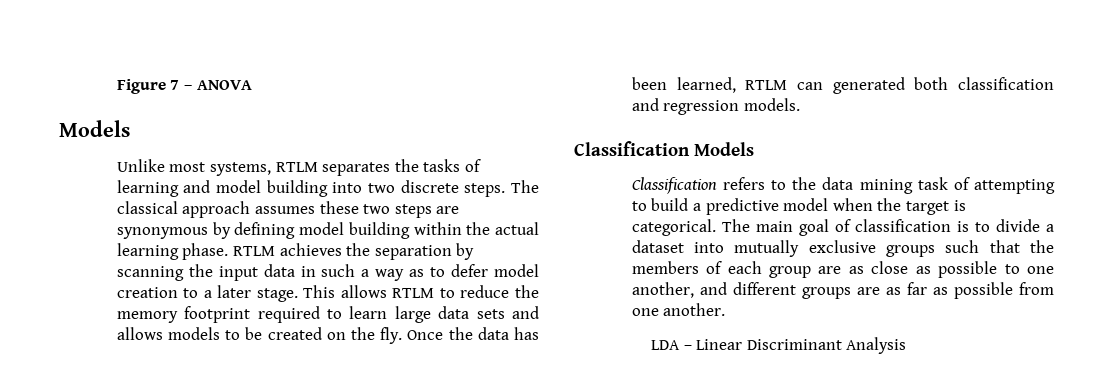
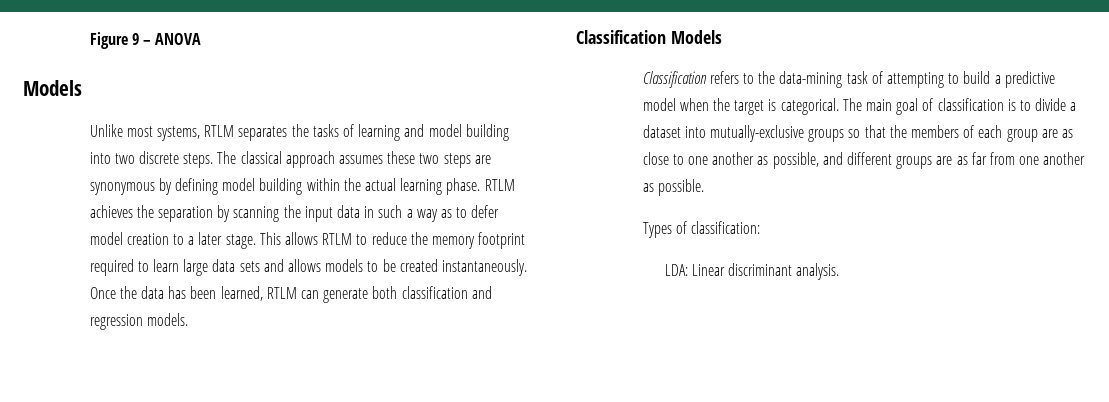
- Figure 7 – ANOVA
+ Figure 9 – ANOVA
- This allows RTLM to reduce the memory footprint required to learn large data sets and allows models to be created on the fly.
+ This allows RTLM to reduce the memory footprint required to learn large data sets and allows models to be created instantaneously.
- Once the data has been learned, RTLM can generated both classification and regression models.
+ Once the data has been learned, RTLM can generate both classification and regression models.
- Classification refers to the data mining task of attempting to build a predictive model when the target is categorical.
+ Classification refers to the data-mining task of attempting to build a predictive model when the target is categorical.
- The main goal of classification is to divide a dataset into mutually exclusive groups such that the members of each group are as close as possible to one another, and different groups are as far as possible from one another.
- LDA – Linear Discriminant Analysis
+ The main goal of classification is to divide a dataset into mutually-exclusive groups so that the members of each group are as close to one another as possible, and different groups are as far from one another as possible.
+ Types of classification:
+ LDA: Linear discriminant analysis.

